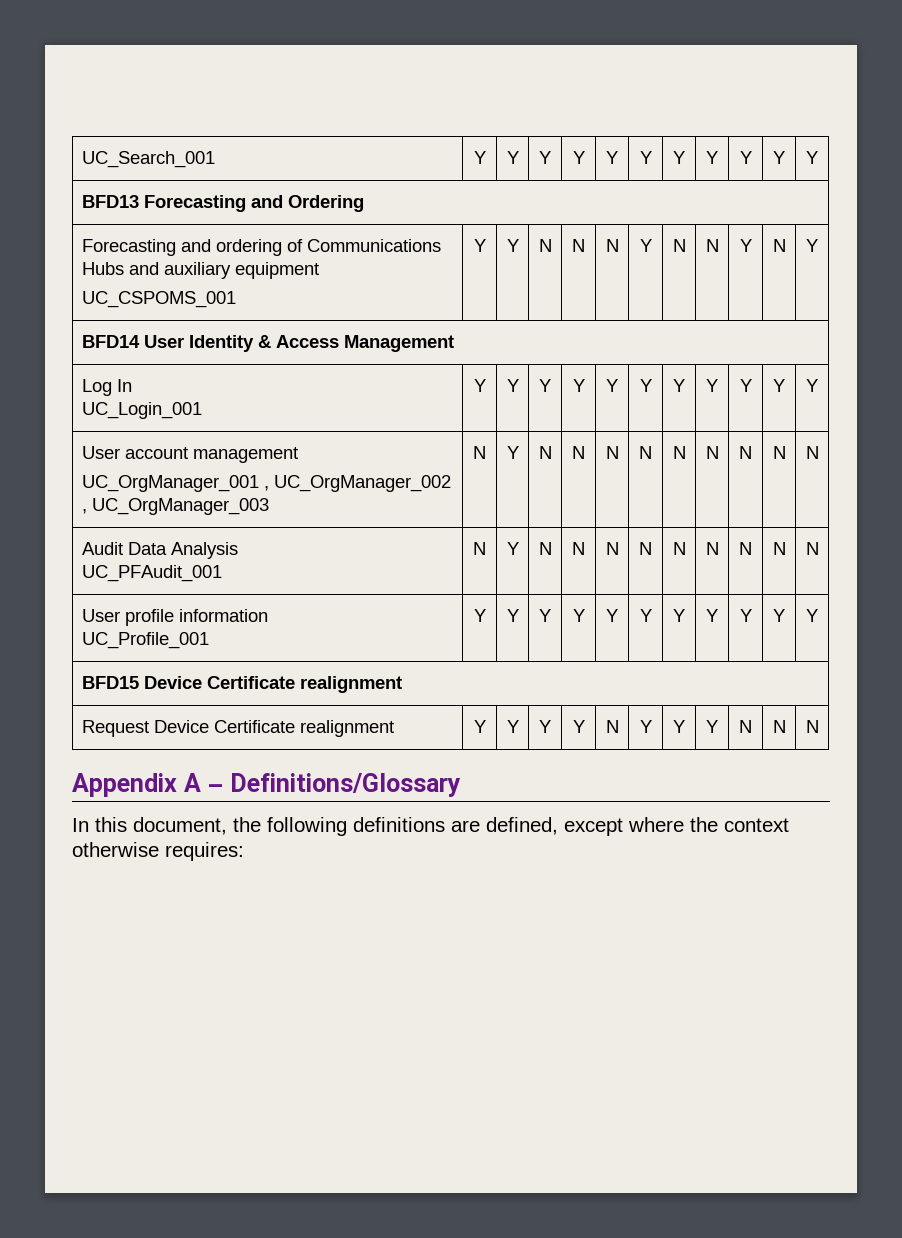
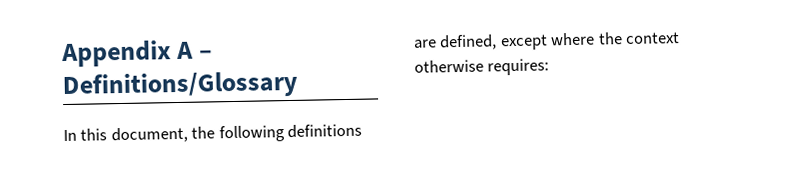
- UC_Search_001 | Y | Y | Y | Y | Y | Y | Y | Y | Y | Y | Y
- BFD13 Forecasting and Ordering
- Forecasting and ordering of Communications Hubs and auxiliary equipment
- UC_CSPOMS_001 | Y | Y | N | N | N | Y | N | N | Y | N | Y
- BFD14 User Identity & Access Management
- Log In
- UC_Login_001 | Y | Y | Y | Y | Y | Y | Y | Y | Y | Y | Y
- User account management
- UC_OrgManager_001 , UC_OrgManager_002 , UC_OrgManager_003 | N | Y | N | N | N | N | N | N | N | N | N
- Audit Data Analysis
- UC_PFAudit_001 | N | Y | N | N | N | N | N | N | N | N | N
- User profile information
- UC_Profile_001 | Y | Y | Y | Y | Y | Y | Y | Y | Y | Y | Y
- BFD15 Device Certificate realignment
- Request Device Certificate realignment | Y | Y | Y | Y | N | Y | Y | Y | N | N | N

